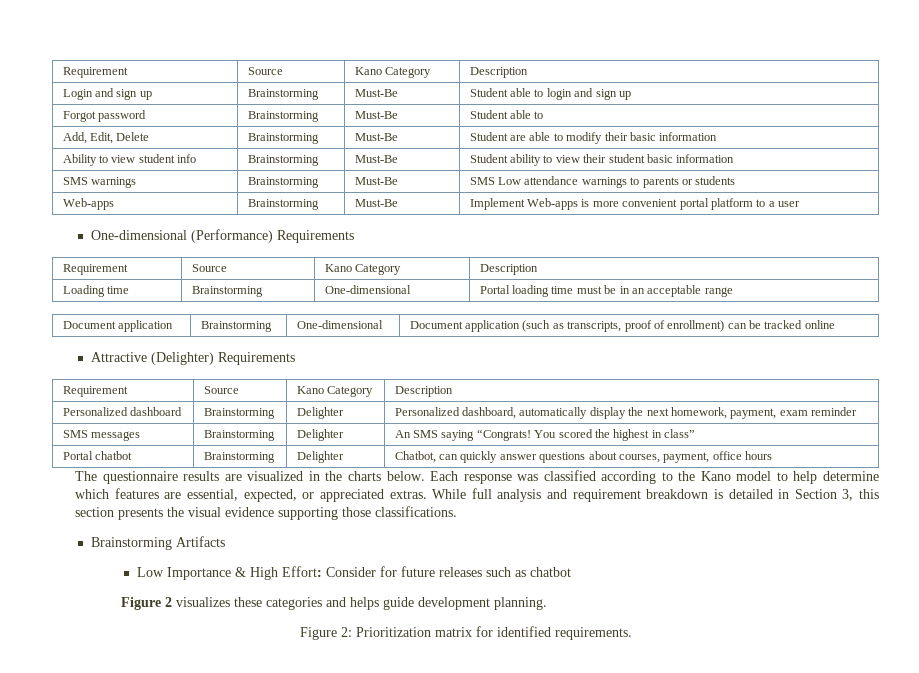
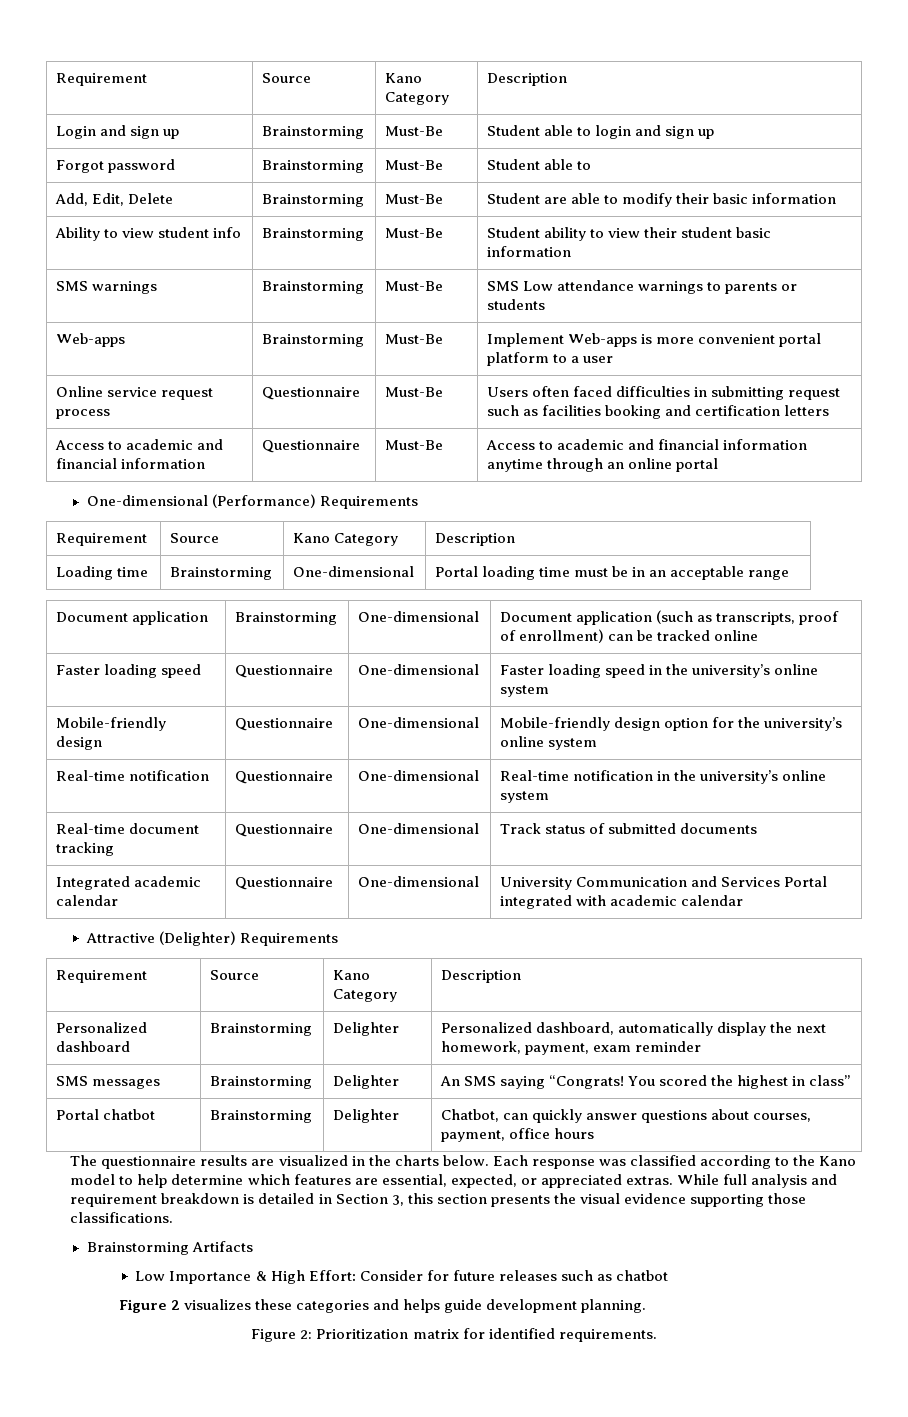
+ Online service request process | Questionnaire | Must-Be | Users often faced difficulties in submitting request such as facilities booking and certification letters
+ Access to academic and financial information | Questionnaire | Must-Be | Access to academic and financial information anytime through an online portal
+ Faster loading speed | Questionnaire | One-dimensional | Faster loading speed in the university’s online system
+ Mobile-friendly design | Questionnaire | One-dimensional | Mobile-friendly design option for the university’s online system
+ Real-time notification | Questionnaire | One-dimensional | Real-time notification in the university’s online system
+ Real-time document tracking | Questionnaire | One-dimensional | Track status of submitted documents
+ Integrated academic calendar | Questionnaire | One-dimensional | University Communication and Services Portal integrated with academic calendar

